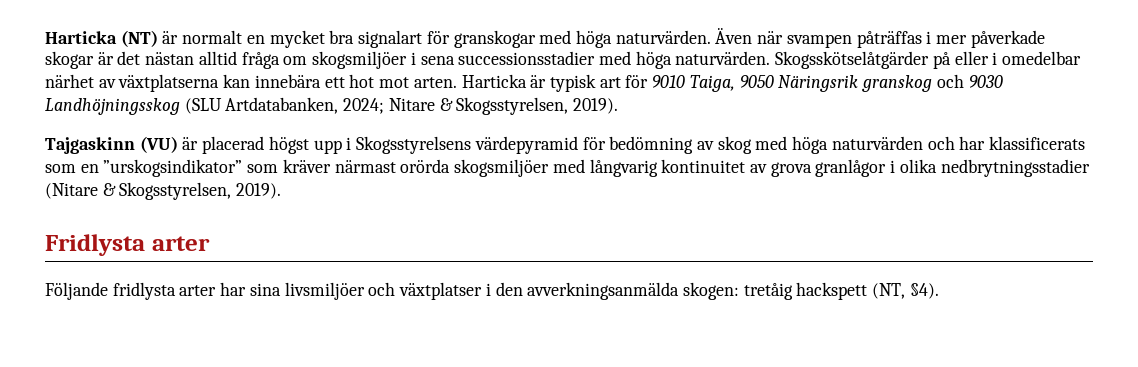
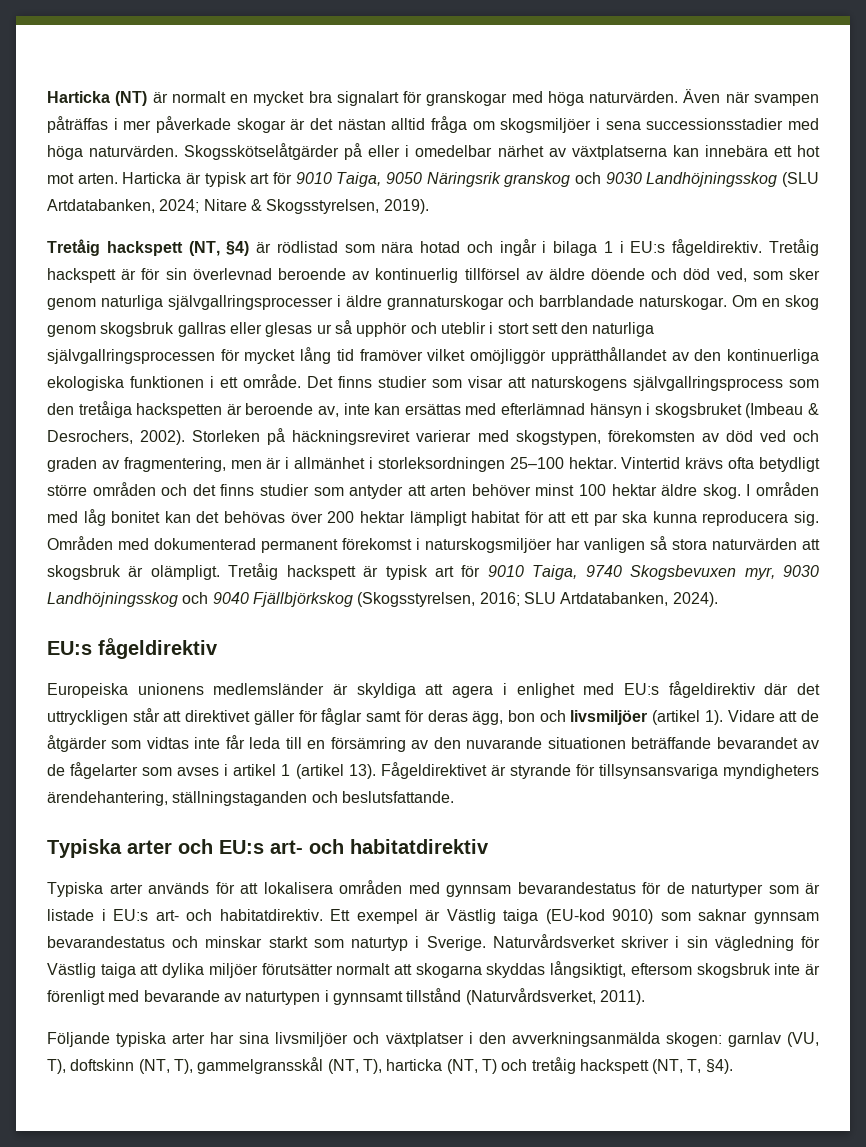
- Tajgaskinn (VU) är placerad högst upp i Skogsstyrelsens värdepyramid för bedömning av skog med höga naturvärden och har klassificerats som en ”urskogsindikator” som kräver närmast orörda skogsmiljöer med långvarig kontinuitet av grova granlågor i olika nedbrytningsstadier (Nitare & Skogsstyrelsen, 2019).
- Fridlysta arter
+ Tretåig hackspett (NT, §4) är rödlistad som nära hotad och ingår i bilaga 1 i EU:s fågeldirektiv. Tretåig hackspett är för sin överlevnad beroende av kontinuerlig tillförsel av äldre döende och död ved, som sker genom naturliga självgallringsprocesser i äldre grannaturskogar och barrblandade naturskogar. Om en skog genom skogsbruk gallras eller glesas ur så upphör och uteblir i stort sett den naturliga självgallringsprocessen för mycket lång tid framöver vilket omöjliggör upprätthållandet av den kontinuerliga ekologiska funktionen i ett område. Det finns studier som visar att naturskogens självgallringsprocess som den tretåiga hackspetten är beroende av, inte kan ersättas med efterlämnad hänsyn i skogsbruket (Imbeau & Desrochers, 2002). Storleken på häckningsreviret varierar med skogstypen, förekomsten av död ved och graden av fragmentering, men är i allmänhet i storleksordningen 25–100 hektar. Vintertid krävs ofta betydligt större områden och det finns studier som antyder att arten behöver minst 100 hektar äldre skog. I områden med låg bonitet kan det behövas över 200 hektar lämpligt habitat för att ett par ska kunna reproducera sig. Områden med dokumenterad permanent förekomst i naturskogsmiljöer har vanligen så stora naturvärden att skogsbruk är olämpligt. Tretåig hackspett är typisk art för 9010 Taiga, 9740 Skogsbevuxen myr, 9030 Landhöjningsskog och 9040 Fjällbjörkskog (Skogsstyrelsen, 2016; SLU Artdatabanken, 2024).
+ EU:s fågeldirektiv
+ Europeiska unionens medlemsländer är skyldiga att agera i enlighet med EU:s fågeldirektiv där det uttryckligen står att direktivet gäller för fåglar samt för deras ägg, bon och livsmiljöer (artikel 1). Vidare att de åtgärder som vidtas inte får leda till en försämring av den nuvarande situationen beträffande bevarandet av de fågelarter som avses i artikel 1 (artikel 13). Fågeldirektivet är styrande för tillsynsansvariga myndigheters ärendehantering, ställningstaganden och beslutsfattande.
+ Typiska arter och EU:s art- och habitatdirektiv
+ Typiska arter används för att lokalisera områden med gynnsam bevarandestatus för de naturtyper som är listade i EU:s art- och habitatdirektiv. Ett exempel är Västlig taiga (EU-kod 9010) som saknar gynnsam bevarandestatus och minskar starkt som naturtyp i Sverige. Naturvårdsverket skriver i sin vägledning för Västlig taiga att dylika miljöer förutsätter normalt att skogarna skyddas långsiktigt, eftersom skogsbruk inte är förenligt med bevarande av naturtypen i gynnsamt tillstånd (Naturvårdsverket, 2011).
- Följande fridlysta arter har sina livsmiljöer och växtplatser i den avverkningsanmälda skogen: tretåig hackspett (NT, §4).
+ Följande typiska arter har sina livsmiljöer och växtplatser i den avverkningsanmälda skogen: garnlav (VU, T), doftskinn (NT, T), gammelgransskål (NT, T), harticka (NT, T) och tretåig hackspett (NT, T, §4).

